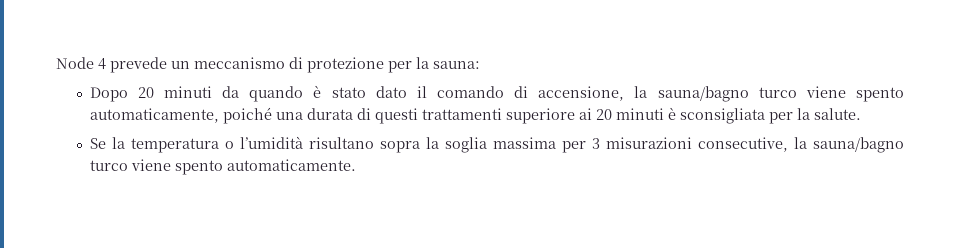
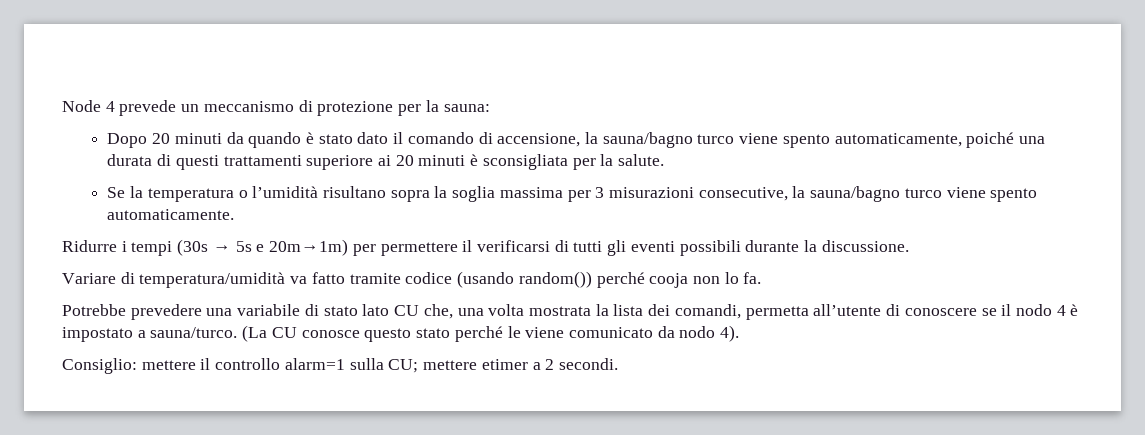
+ Ridurre i tempi (30s → 5s e 20m→1m) per permettere il verificarsi di tutti gli eventi possibili durante la discussione.
+ Variare di temperatura/umidità va fatto tramite codice (usando random()) perché cooja non lo fa.
+ Potrebbe prevedere una variabile di stato lato CU che, una volta mostrata la lista dei comandi, permetta all’utente di conoscere se il nodo 4 è impostato a sauna/turco. (La CU conosce questo stato perché le viene comunicato da nodo 4).
+ Consiglio: mettere il controllo alarm=1 sulla CU; mettere etimer a 2 secondi.

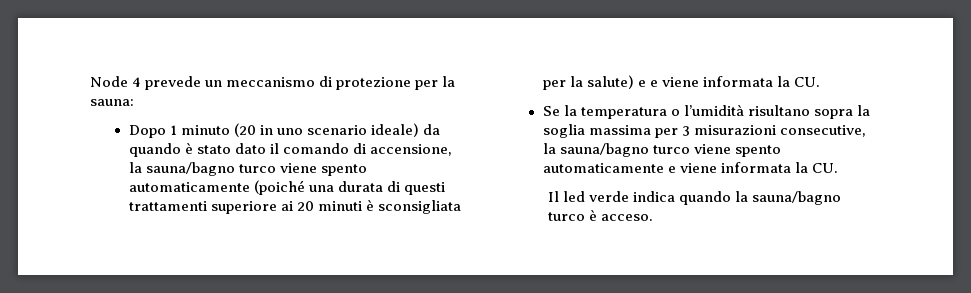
- Dopo 20 minuti da quando è stato dato il comando di accensione, la sauna/bagno turco viene spento automaticamente, poiché una durata di questi trattamenti superiore ai 20 minuti è sconsigliata per la salute.
+ Dopo 1 minuto (20 in uno scenario ideale) da quando è stato dato il comando di accensione, la sauna/bagno turco viene spento automaticamente (poiché una durata di questi trattamenti superiore ai 20 minuti è sconsigliata per la salute) e e viene informata la CU.
- Se la temperatura o l’umidità risultano sopra la soglia massima per 3 misurazioni consecutive, la sauna/bagno turco viene spento automaticamente.
- Ridurre i tempi (30s → 5s e 20m→1m) per permettere il verificarsi di tutti gli eventi possibili durante la discussione.
- Variare di temperatura/umidità va fatto tramite codice (usando random()) perché cooja non lo fa.
- Potrebbe prevedere una variabile di stato lato CU che, una volta mostrata la lista dei comandi, permetta all’utente di conoscere se il nodo 4 è impostato a sauna/turco. (La CU conosce questo stato perché le viene comunicato da nodo 4).
- Consiglio: mettere il controllo alarm=1 sulla CU; mettere etimer a 2 secondi.
+ Se la temperatura o l’umidità risultano sopra la soglia massima per 3 misurazioni consecutive, la sauna/bagno turco viene spento automaticamente e viene informata la CU.
+ Il led verde indica quando la sauna/bagno turco è acceso.

